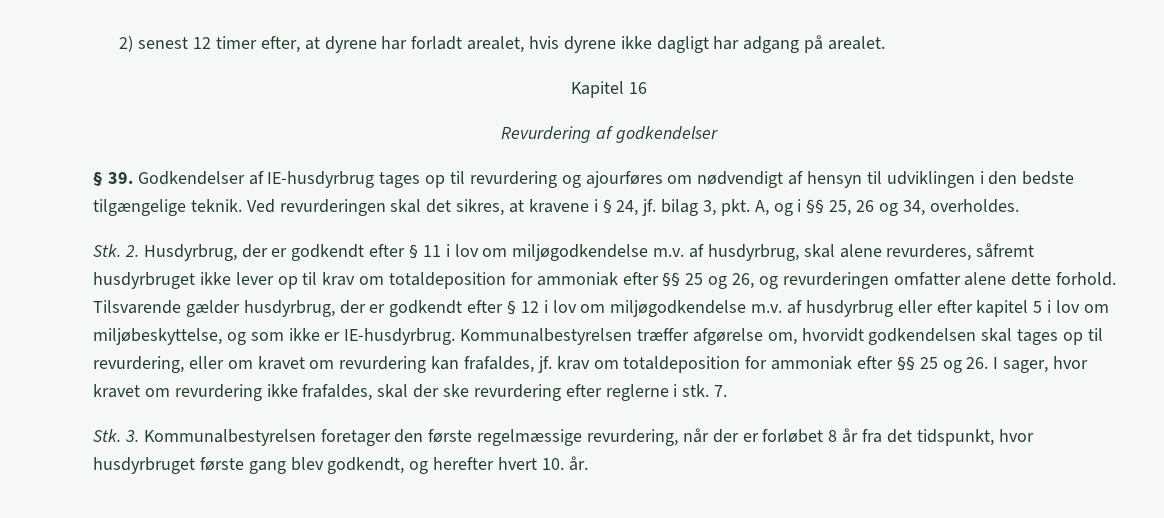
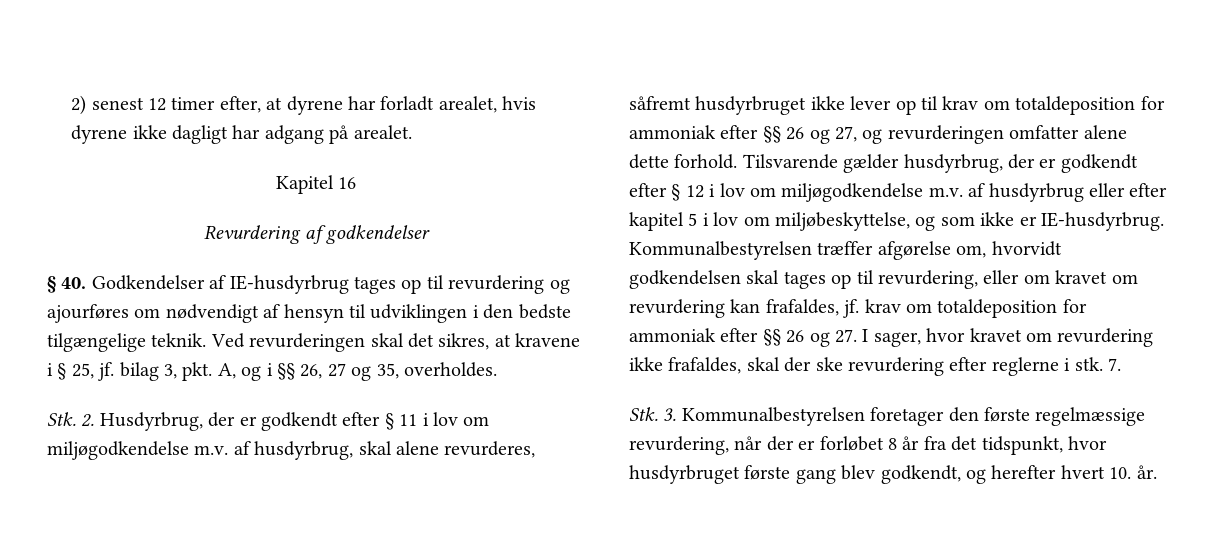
- § 39. Godkendelser af IE-husdyrbrug tages op til revurdering og ajourføres om nødvendigt af hensyn til udviklingen i den bedste tilgængelige teknik.
+ § 40. Godkendelser af IE-husdyrbrug tages op til revurdering og ajourføres om nødvendigt af hensyn til udviklingen i den bedste tilgængelige teknik.
- Ved revurderingen skal det sikres, at kravene i § 24, jf. bilag 3, pkt. A, og i §§ 25, 26 og 34, overholdes.
+ Ved revurderingen skal det sikres, at kravene i § 25, jf. bilag 3, pkt. A, og i §§ 26, 27 og 35, overholdes.
- Stk. 2. Husdyrbrug, der er godkendt efter § 11 i lov om miljøgodkendelse m.v. af husdyrbrug, skal alene revurderes, såfremt husdyrbruget ikke lever op til krav om totaldeposition for ammoniak efter §§ 25 og 26, og revurderingen omfatter alene dette forhold.
+ Stk. 2. Husdyrbrug, der er godkendt efter § 11 i lov om miljøgodkendelse m.v. af husdyrbrug, skal alene revurderes, såfremt husdyrbruget ikke lever op til krav om totaldeposition for ammoniak efter §§ 26 og 27, og revurderingen omfatter alene dette forhold.
- Kommunalbestyrelsen træffer afgørelse om, hvorvidt godkendelsen skal tages op til revurdering, eller om kravet om revurdering kan frafaldes, jf. krav om totaldeposition for ammoniak efter §§ 25 og 26. I sager, hvor kravet om revurdering ikke frafaldes, skal der ske revurdering efter reglerne i stk.
+ Kommunalbestyrelsen træffer afgørelse om, hvorvidt godkendelsen skal tages op til revurdering, eller om kravet om revurdering kan frafaldes, jf. krav om totaldeposition for ammoniak efter §§ 26 og 27. I sager, hvor kravet om revurdering ikke frafaldes, skal der ske revurdering efter reglerne i stk.

